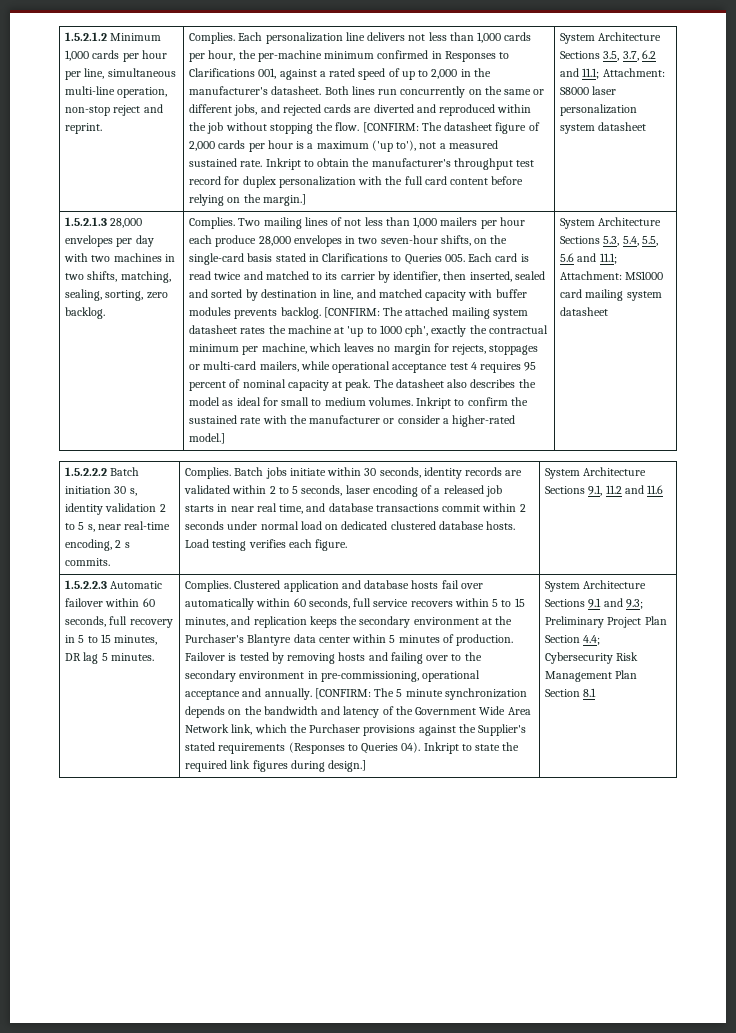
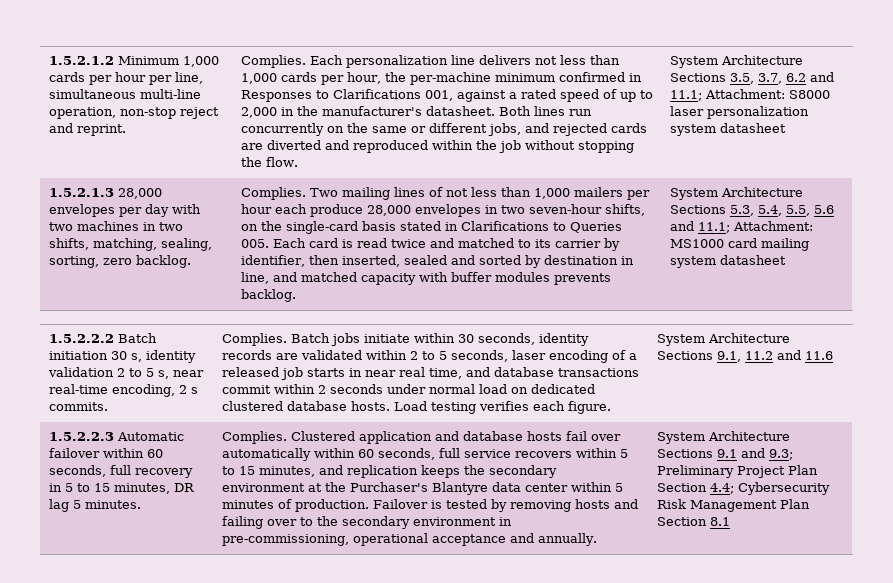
- [CONFIRM: The datasheet figure of 2,000 cards per hour is a maximum ('up to'), not a measured sustained rate. Inkript to obtain the manufacturer's throughput test record for duplex personalization with the full card content before relying on the margin.]
- [CONFIRM: The attached mailing system datasheet rates the machine at 'up to 1000 cph', exactly the contractual minimum per machine, which leaves no margin for rejects, stoppages or multi-card mailers, while operational acceptance test 4 requires 95 percent of nominal capacity at peak. The datasheet also describes the model as ideal for small to medium volumes. Inkript to confirm the sustained rate with the manufacturer or consider a higher-rated model.]
- [CONFIRM: The 5 minute synchronization depends on the bandwidth and latency of the Government Wide Area Network link, which the Purchaser provisions against the Supplier's stated requirements (Responses to Queries 04). Inkript to state the required link figures during design.]

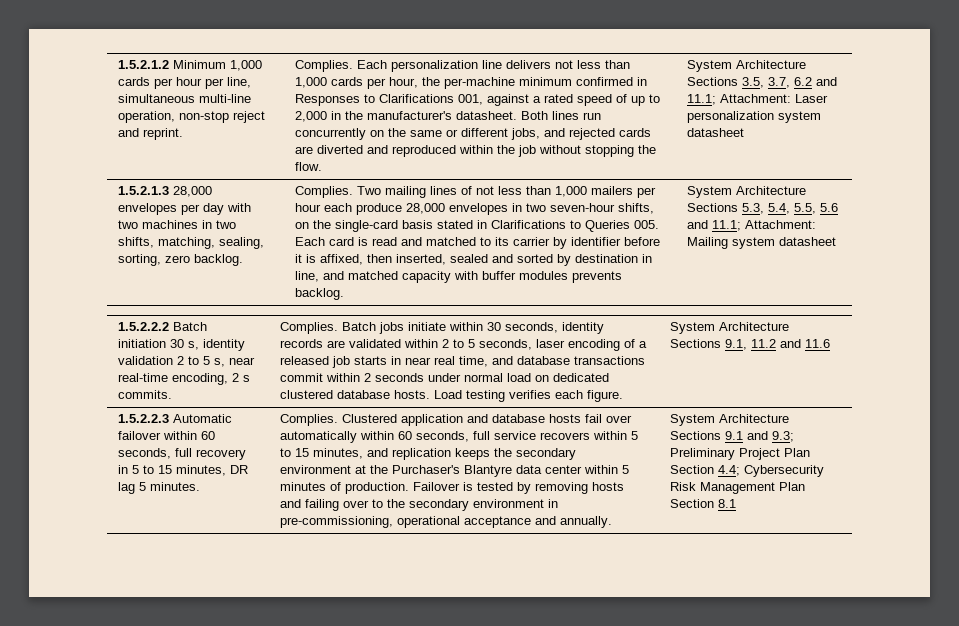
- System Architecture Sections 3.5, 3.7, 6.2 and 11.1; Attachment: S8000 laser personalization system datasheet
+ System Architecture Sections 3.5, 3.7, 6.2 and 11.1; Attachment: Laser personalization system datasheet
- Two mailing lines of not less than 1,000 mailers per hour each produce 28,000 envelopes in two seven-hour shifts, on the single-card basis stated in Clarifications to Queries 005. Each card is read twice and matched to its carrier by identifier, then inserted, sealed and sorted by destination in line, and matched capacity with buffer modules prevents backlog.
+ Two mailing lines of not less than 1,000 mailers per hour each produce 28,000 envelopes in two seven-hour shifts, on the single-card basis stated in Clarifications to Queries 005. Each card is read and matched to its carrier by identifier before it is affixed, then inserted, sealed and sorted by destination in line, and matched capacity with buffer modules prevents backlog.
- System Architecture Sections 5.3, 5.4, 5.5, 5.6 and 11.1; Attachment: MS1000 card mailing system datasheet
+ System Architecture Sections 5.3, 5.4, 5.5, 5.6 and 11.1; Attachment: Mailing system datasheet

